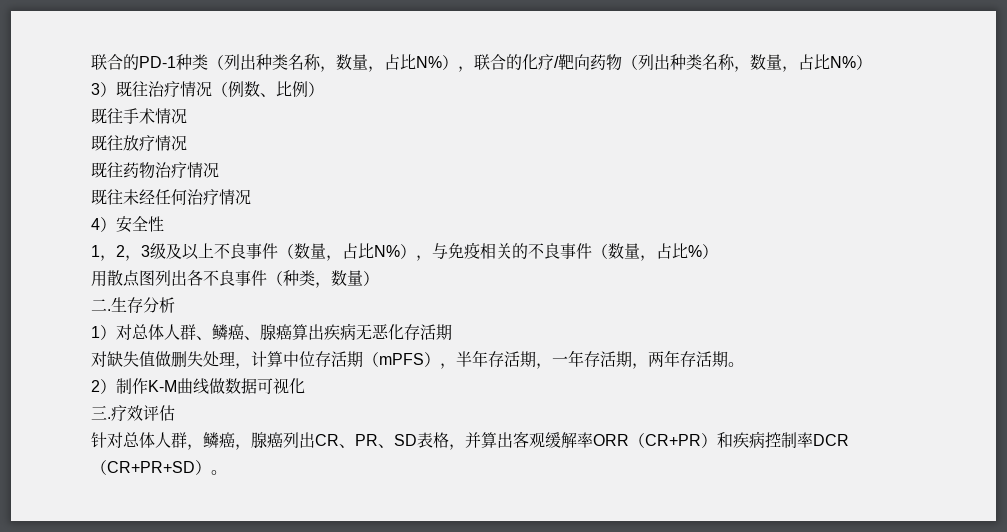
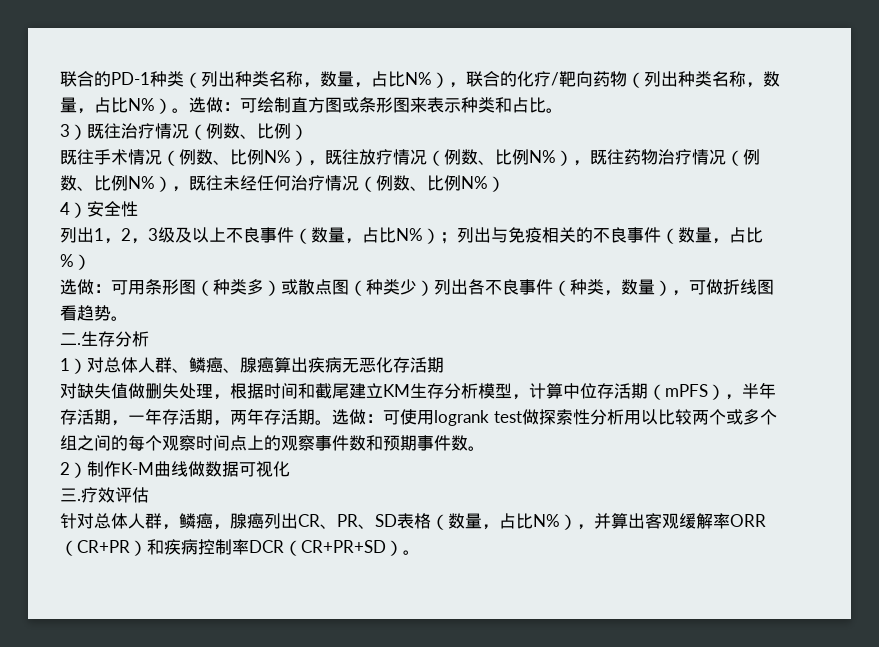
- 联合的PD-1种类（列出种类名称，数量，占比N%），联合的化疗/靶向药物（列出种类名称，数量，占比N%）
+ 联合的PD-1种类（列出种类名称，数量，占比N%），联合的化疗/靶向药物（列出种类名称，数量，占比N%）。选做：可绘制直方图或条形图来表示种类和占比。
- 既往手术情况
- 既往放疗情况
- 既往药物治疗情况
- 既往未经任何治疗情况
+ 既往手术情况（例数、比例N%），既往放疗情况（例数、比例N%），既往药物治疗情况（例数、比例N%），既往未经任何治疗情况（例数、比例N%）
- 1，2，3级及以上不良事件（数量，占比N%），与免疫相关的不良事件（数量，占比%）
+ 列出1，2，3级及以上不良事件（数量，占比N%）；列出与免疫相关的不良事件（数量，占比%）
- 用散点图列出各不良事件（种类，数量）
+ 选做：可用条形图（种类多）或散点图（种类少）列出各不良事件（种类，数量），可做折线图看趋势。
- 对缺失值做删失处理，计算中位存活期（mPFS），半年存活期，一年存活期，两年存活期。
+ 对缺失值做删失处理，根据时间和截尾建立KM生存分析模型，计算中位存活期（mPFS），半年存活期，一年存活期，两年存活期。选做：可使用logrank test做探索性分析用以比较两个或多个组之间的每个观察时间点上的观察事件数和预期事件数。
- 针对总体人群，鳞癌，腺癌列出CR、PR、SD表格，并算出客观缓解率ORR（CR+PR）和疾病控制率DCR（CR+PR+SD）。
+ 针对总体人群，鳞癌，腺癌列出CR、PR、SD表格（数量，占比N%），并算出客观缓解率ORR（CR+PR）和疾病控制率DCR（CR+PR+SD）。

